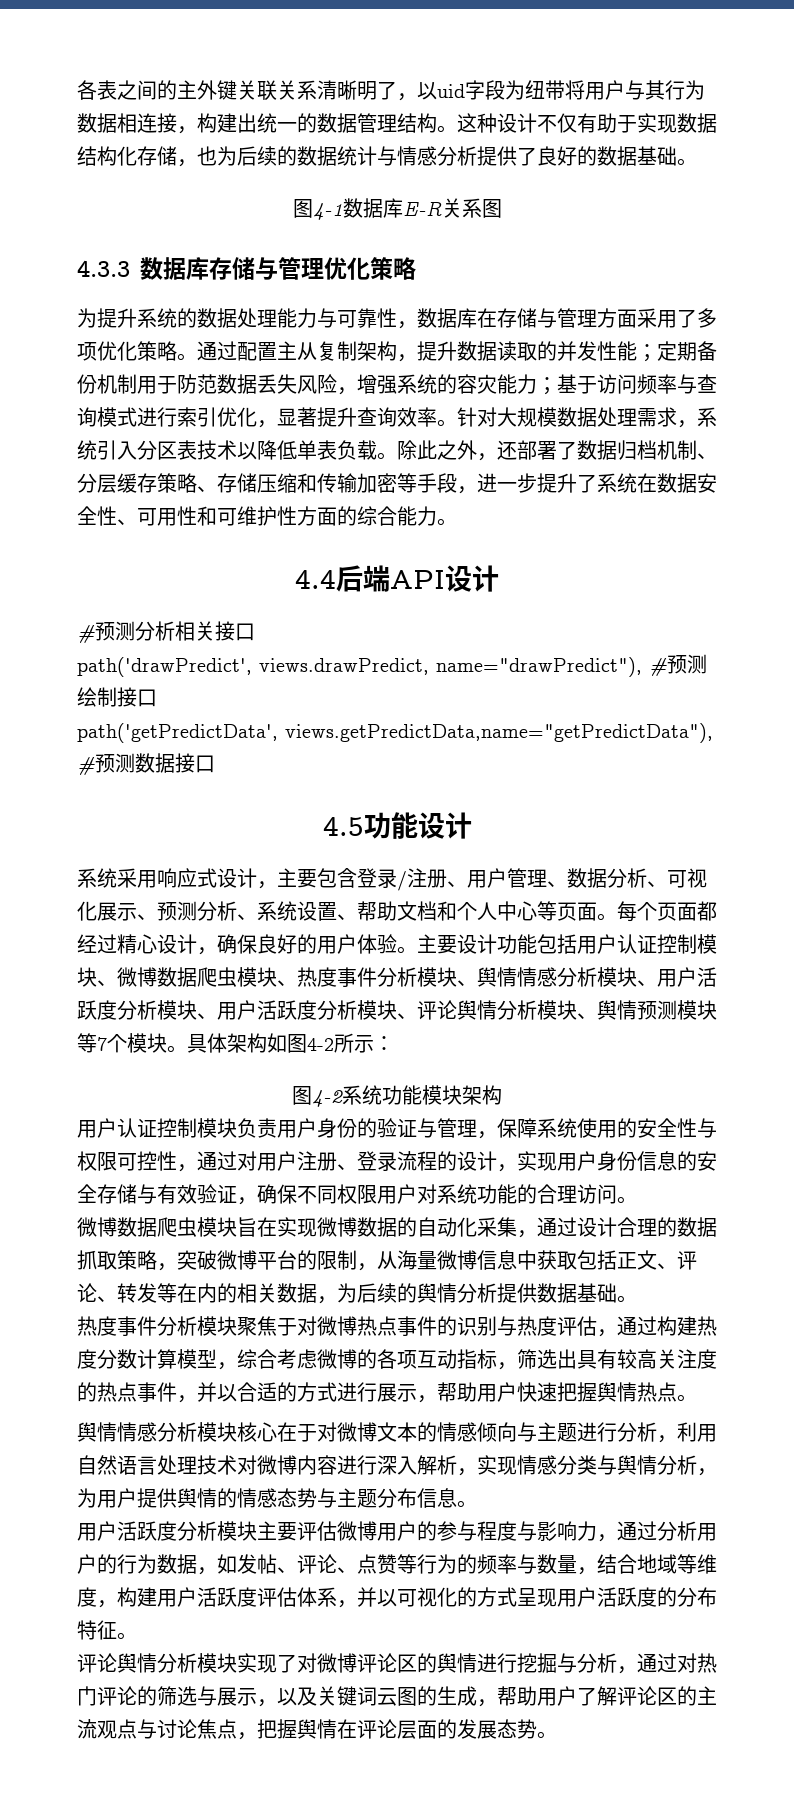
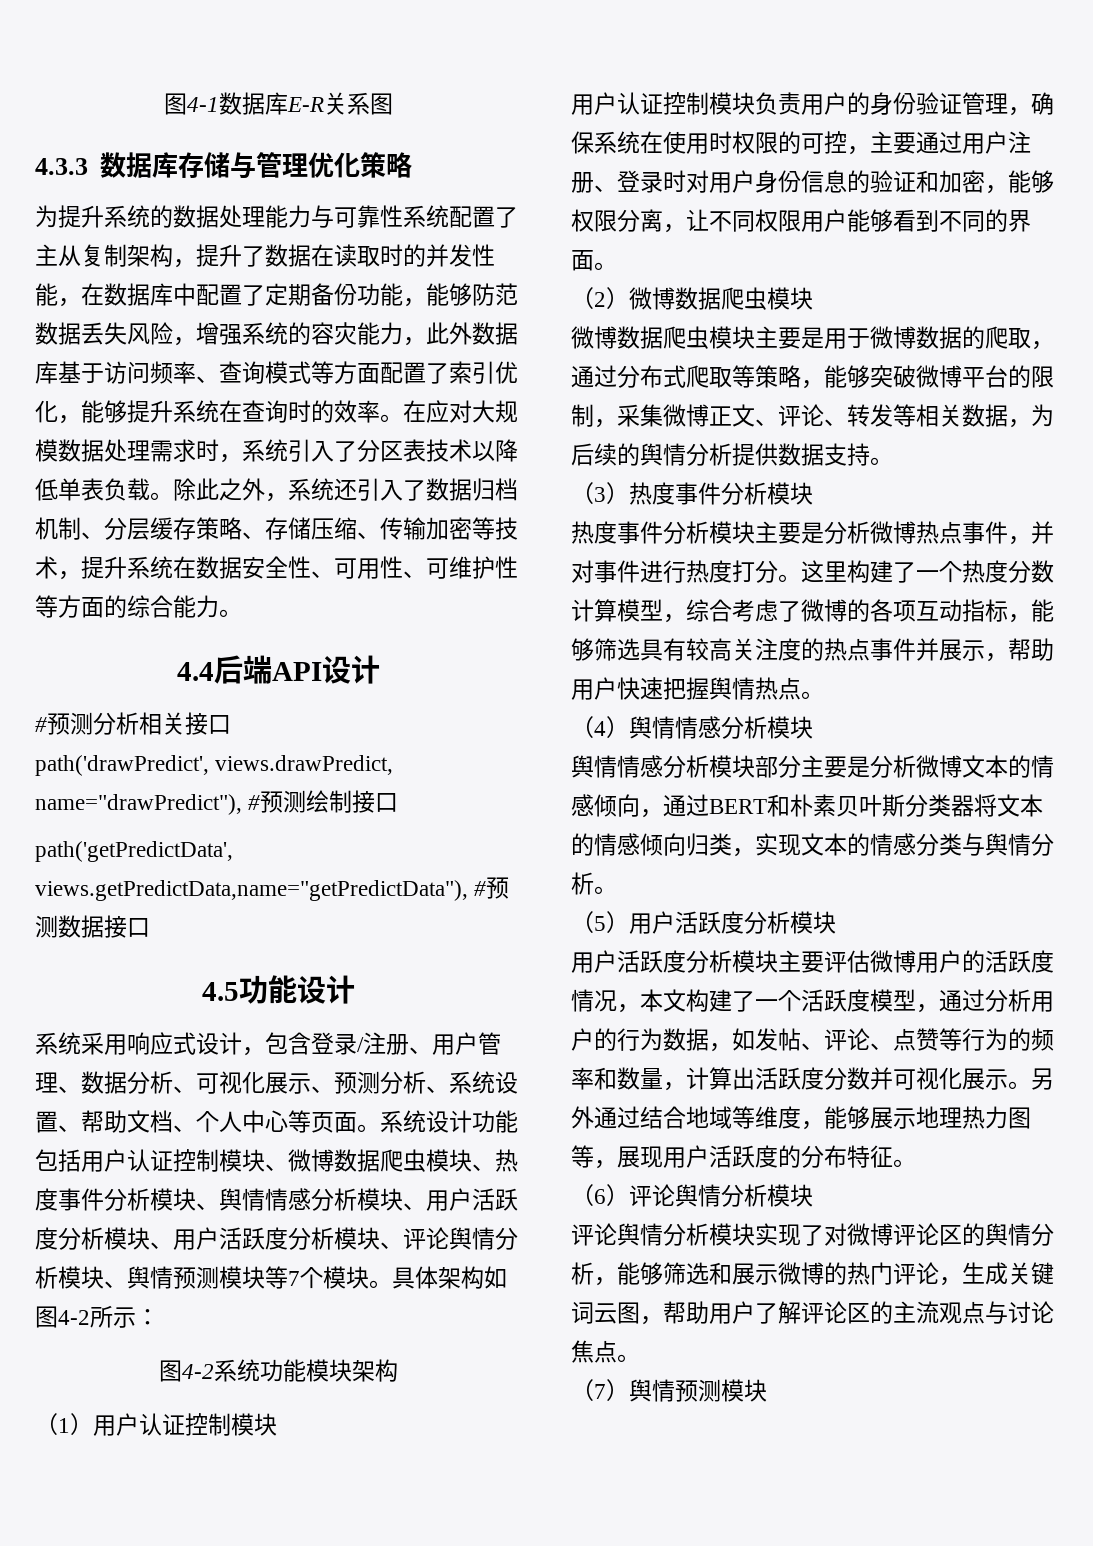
- 各表之间的主外键关联关系清晰明了，以uid字段为纽带将用户与其行为数据相连接，构建出统一的数据管理结构。这种设计不仅有助于实现数据结构化存储，也为后续的数据统计与情感分析提供了良好的数据基础。
- 为提升系统的数据处理能力与可靠性，数据库在存储与管理方面采用了多项优化策略。通过配置主从复制架构，提升数据读取的并发性能；定期备份机制用于防范数据丢失风险，增强系统的容灾能力；基于访问频率与查询模式进行索引优化，显著提升查询效率。针对大规模数据处理需求，系统引入分区表技术以降低单表负载。
+ 为提升系统的数据处理能力与可靠性系统配置了主从复制架构，提升了数据在读取时的并发性能，在数据库中配置了定期备份功能，能够防范数据丢失风险，增强系统的容灾能力，此外数据库基于访问频率、查询模式等方面配置了索引优化，能够提升系统在查询时的效率。在应对大规模数据处理需求时，系统引入了分区表技术以降低单表负载。
- 除此之外，还部署了数据归档机制、分层缓存策略、存储压缩和传输加密等手段，进一步提升了系统在数据安全性、可用性和可维护性方面的综合能力。
+ 除此之外，系统还引入了数据归档机制、分层缓存策略、存储压缩、传输加密等技术，提升系统在数据安全性、可用性、可维护性等方面的综合能力。
- 系统采用响应式设计，主要包含登录/注册、用户管理、数据分析、可视化展示、预测分析、系统设置、帮助文档和个人中心等页面。
+ 系统采用响应式设计，包含登录/注册、用户管理、数据分析、可视化展示、预测分析、系统设置、帮助文档、个人中心等页面。
- 每个页面都经过精心设计，确保良好的用户体验。主要设计功能包括用户认证控制模块、微博数据爬虫模块、热度事件分析模块、舆情情感分析模块、用户活跃度分析模块、用户活跃度分析模块、评论舆情分析模块、舆情预测模块等7个模块。
+ 系统设计功能包括用户认证控制模块、微博数据爬虫模块、热度事件分析模块、舆情情感分析模块、用户活跃度分析模块、用户活跃度分析模块、评论舆情分析模块、舆情预测模块等7个模块。
+ （1）用户认证控制模块
- 用户认证控制模块负责用户身份的验证与管理，保障系统使用的安全性与权限可控性，通过对用户注册、登录流程的设计，实现用户身份信息的安全存储与有效验证，确保不同权限用户对系统功能的合理访问。
- 微博数据爬虫模块旨在实现微博数据的自动化采集，通过设计合理的数据抓取策略，突破微博平台的限制，从海量微博信息中获取包括正文、评论、转发等在内的相关数据，为后续的舆情分析提供数据基础。
- 热度事件分析模块聚焦于对微博热点事件的识别与热度评估，通过构建热度分数计算模型，综合考虑微博的各项互动指标，筛选出具有较高关注度的热点事件，并以合适的方式进行展示，帮助用户快速把握舆情热点。
+ 用户认证控制模块负责用户的身份验证管理，确保系统在使用时权限的可控，主要通过用户注册、登录时对用户身份信息的验证和加密，能够权限分离，让不同权限用户能够看到不同的界面。
+ （2）微博数据爬虫模块
+ 微博数据爬虫模块主要是用于微博数据的爬取，通过分布式爬取等策略，能够突破微博平台的限制，采集微博正文、评论、转发等相关数据，为后续的舆情分析提供数据支持。
+ （3）热度事件分析模块
+ 热度事件分析模块主要是分析微博热点事件，并对事件进行热度打分。这里构建了一个热度分数计算模型，综合考虑了微博的各项互动指标，能够筛选具有较高关注度的热点事件并展示，帮助用户快速把握舆情热点。
- 舆情情感分析模块核心在于对微博文本的情感倾向与主题进行分析，利用自然语言处理技术对微博内容进行深入解析，实现情感分类与舆情分析，为用户提供舆情的情感态势与主题分布信息。
+ （4）舆情情感分析模块
+ 舆情情感分析模块部分主要是分析微博文本的情感倾向，通过BERT和朴素贝叶斯分类器将文本的情感倾向归类，实现文本的情感分类与舆情分析。
+ （5）用户活跃度分析模块
- 用户活跃度分析模块主要评估微博用户的参与程度与影响力，通过分析用户的行为数据，如发帖、评论、点赞等行为的频率与数量，结合地域等维度，构建用户活跃度评估体系，并以可视化的方式呈现用户活跃度的分布特征。
+ 用户活跃度分析模块主要评估微博用户的活跃度情况，本文构建了一个活跃度模型，通过分析用户的行为数据，如发帖、评论、点赞等行为的频率和数量，计算出活跃度分数并可视化展示。另外通过结合地域等维度，能够展示地理热力图等，展现用户活跃度的分布特征。
+ （6）评论舆情分析模块
- 评论舆情分析模块实现了对微博评论区的舆情进行挖掘与分析，通过对热门评论的筛选与展示，以及关键词云图的生成，帮助用户了解评论区的主流观点与讨论焦点，把握舆情在评论层面的发展态势。
+ 评论舆情分析模块实现了对微博评论区的舆情分析，能够筛选和展示微博的热门评论，生成关键词云图，帮助用户了解评论区的主流观点与讨论焦点。
+ （7）舆情预测模块

